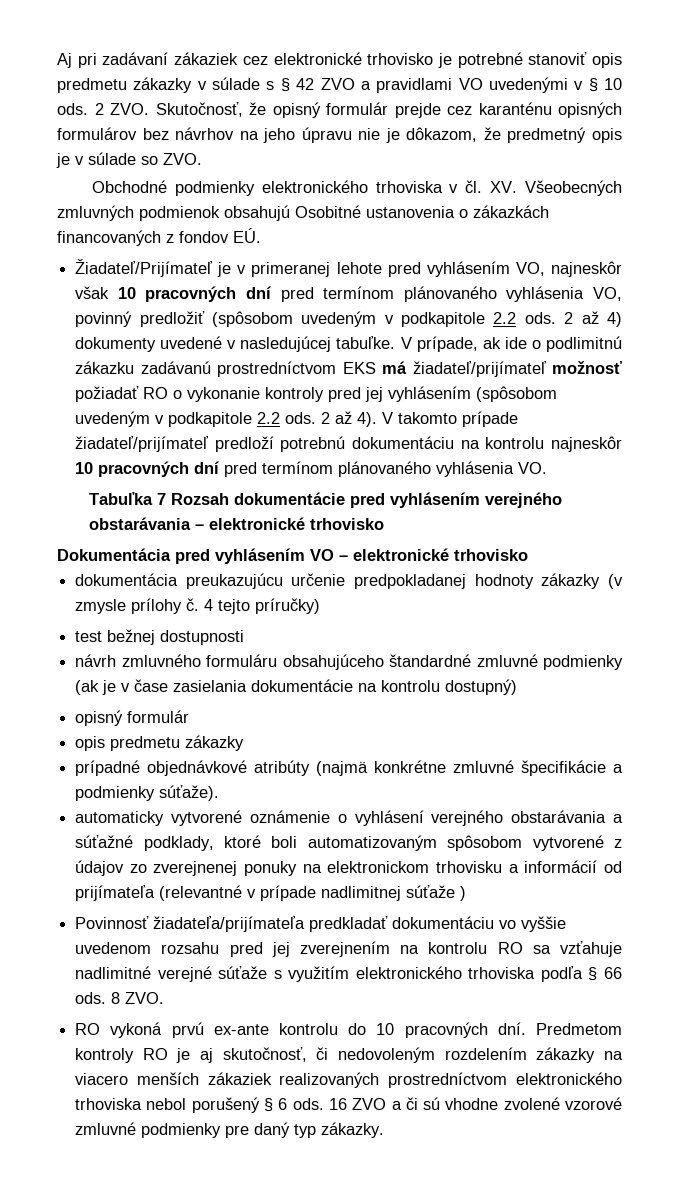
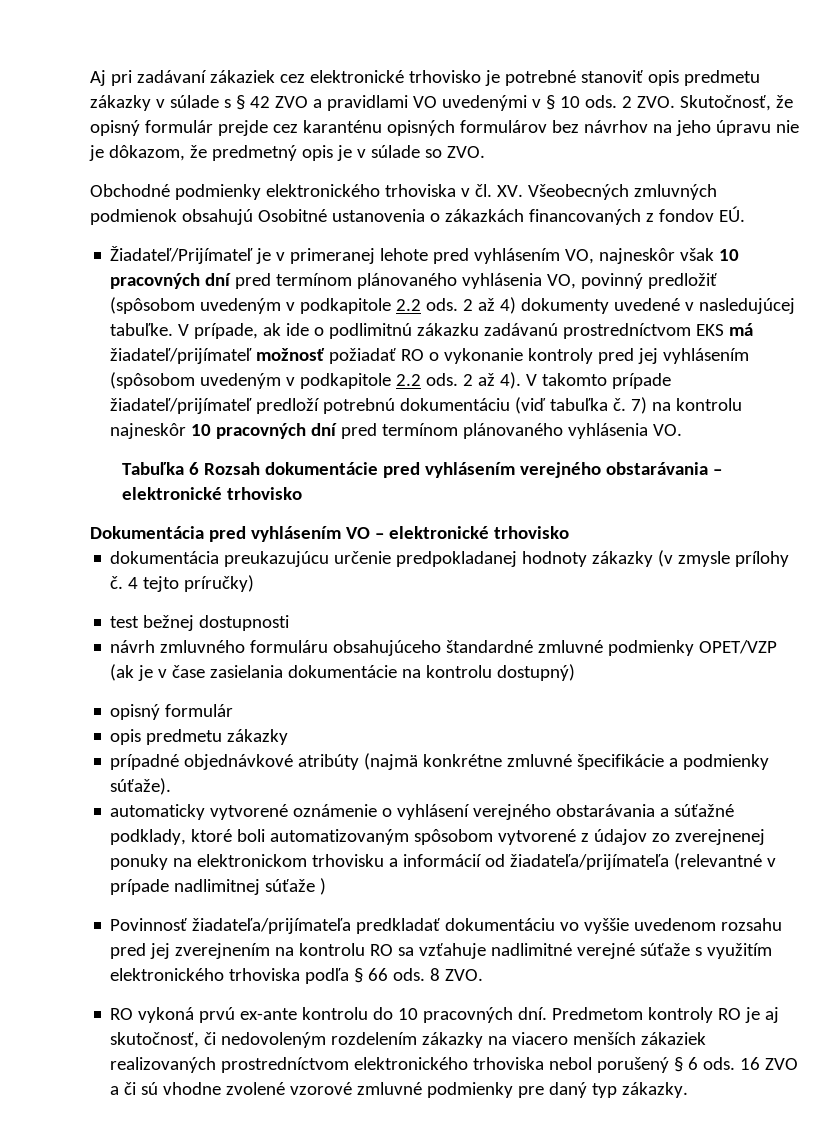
- V takomto prípade žiadateľ/prijímateľ predloží potrebnú dokumentáciu na kontrolu najneskôr 10 pracovných dní pred termínom plánovaného vyhlásenia VO.
+ V takomto prípade žiadateľ/prijímateľ predloží potrebnú dokumentáciu (viď tabuľka č. 7) na kontrolu najneskôr 10 pracovných dní pred termínom plánovaného vyhlásenia VO.
- Tabuľka 7 Rozsah dokumentácie pred vyhlásením verejného obstarávania – elektronické trhovisko
+ Tabuľka 6 Rozsah dokumentácie pred vyhlásením verejného obstarávania – elektronické trhovisko
- návrh zmluvného formuláru obsahujúceho štandardné zmluvné podmienky (ak je v čase zasielania dokumentácie na kontrolu dostupný)
+ návrh zmluvného formuláru obsahujúceho štandardné zmluvné podmienky OPET/VZP (ak je v čase zasielania dokumentácie na kontrolu dostupný)
- automaticky vytvorené oznámenie o vyhlásení verejného obstarávania a súťažné podklady, ktoré boli automatizovaným spôsobom vytvorené z údajov zo zverejnenej ponuky na elektronickom trhovisku a informácií od prijímateľa (relevantné v prípade nadlimitnej súťaže )
+ automaticky vytvorené oznámenie o vyhlásení verejného obstarávania a súťažné podklady, ktoré boli automatizovaným spôsobom vytvorené z údajov zo zverejnenej ponuky na elektronickom trhovisku a informácií od žiadateľa/prijímateľa (relevantné v prípade nadlimitnej súťaže )

